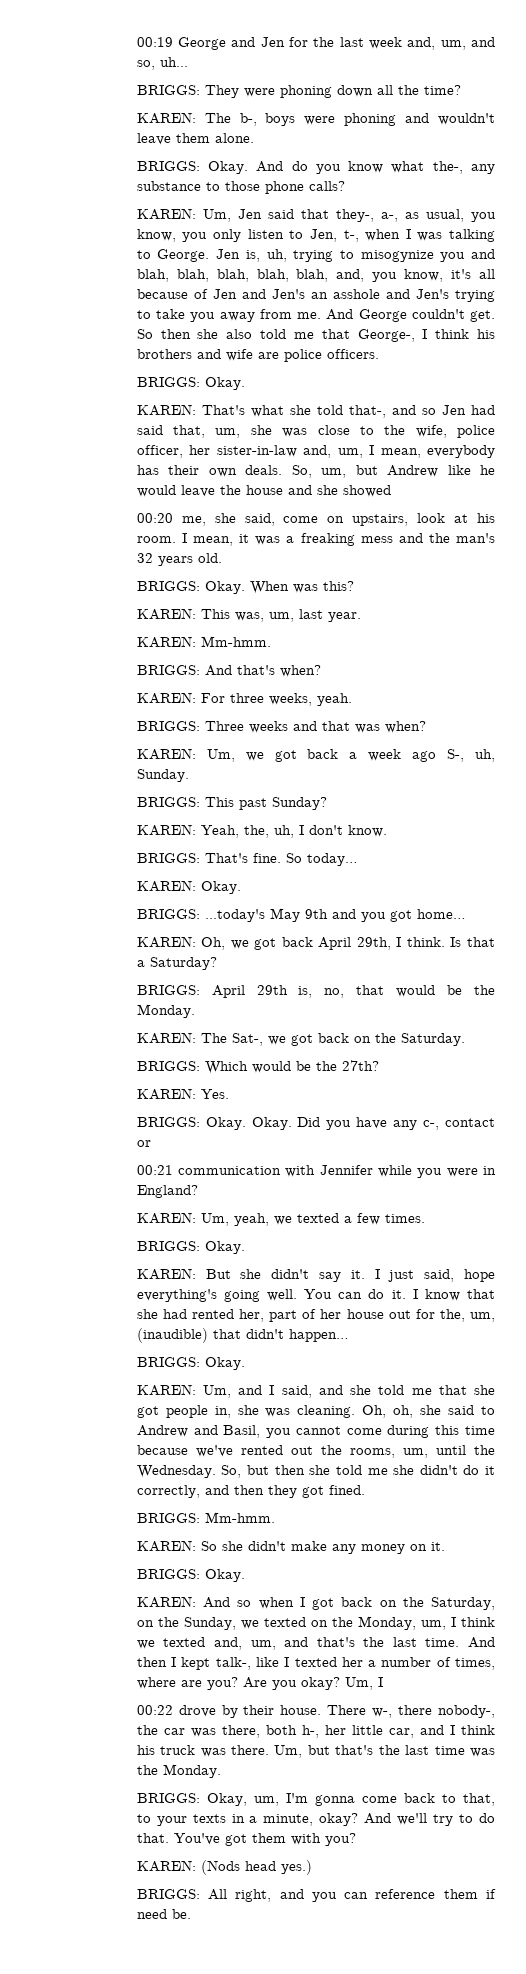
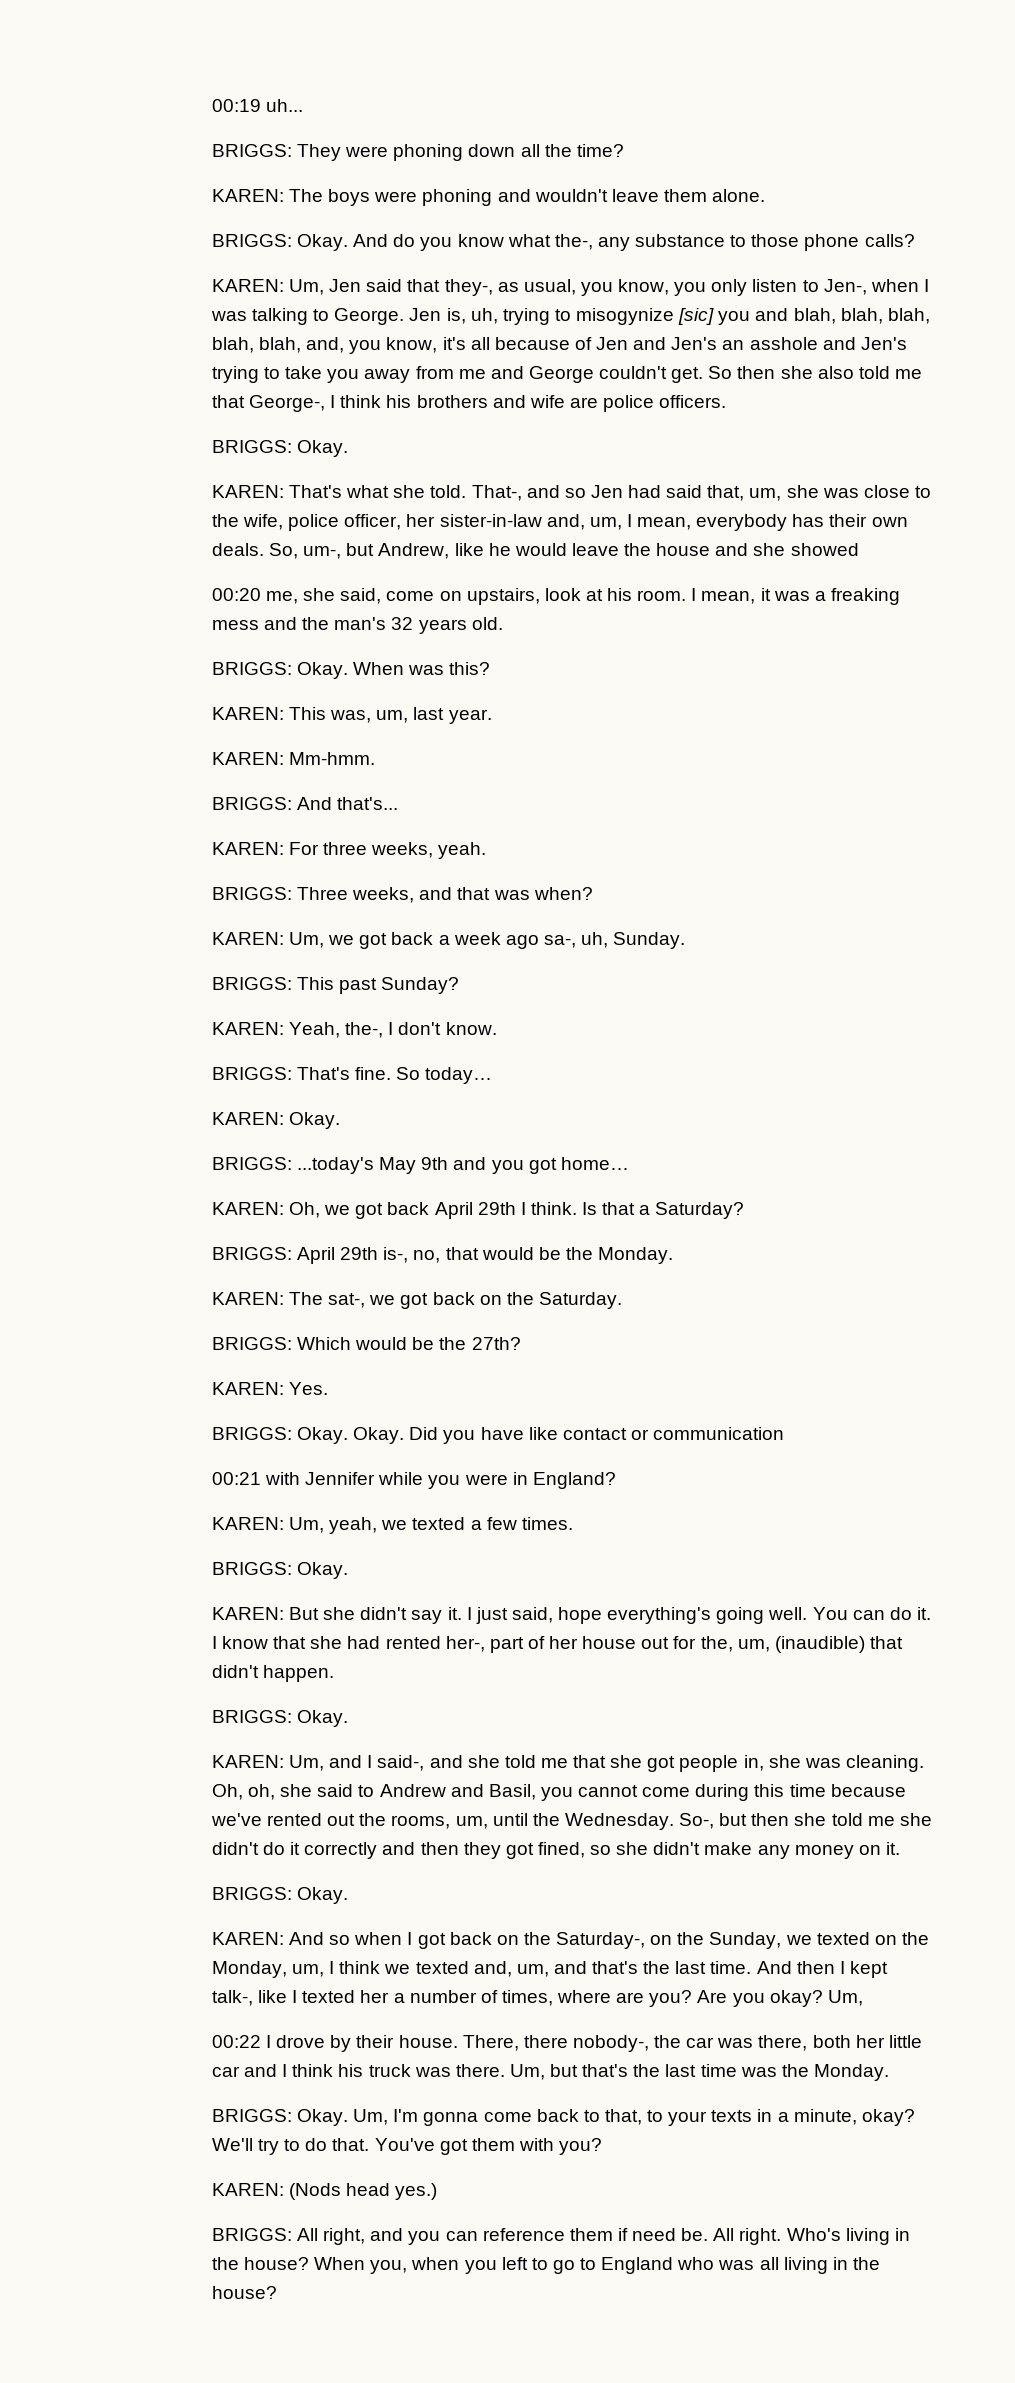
- 00:19 George and Jen for the last week and, um, and so, uh...
+ 00:19 uh...
- KAREN: The b-, boys were phoning and wouldn't leave them alone.
+ KAREN: The boys were phoning and wouldn't leave them alone.
- KAREN: Um, Jen said that they-, a-, as usual, you know, you only listen to Jen, t-, when I was talking to George.
+ KAREN: Um, Jen said that they-, as usual, you know, you only listen to Jen-, when I was talking to George.
- Jen is, uh, trying to misogynize you and blah, blah, blah, blah, blah, and, you know, it's all because of Jen and Jen's an asshole and Jen's trying to take you away from me. And George couldn't get.
+ Jen is, uh, trying to misogynize [sic] you and blah, blah, blah, blah, blah, and, you know, it's all because of Jen and Jen's an asshole and Jen's trying to take you away from me and George couldn't get.
- KAREN: That's what she told that-, and so Jen had said that, um, she was close to the wife, police officer, her sister-in-law and, um, I mean, everybody has their own deals.
+ KAREN: That's what she told. That-, and so Jen had said that, um, she was close to the wife, police officer, her sister-in-law and, um, I mean, everybody has their own deals.
- So, um, but Andrew like he would leave the house and she showed
+ So, um-, but Andrew, like he would leave the house and she showed
- BRIGGS: And that's when?
+ BRIGGS: And that's...
- BRIGGS: Three weeks and that was when?
+ BRIGGS: Three weeks, and that was when?
- KAREN: Um, we got back a week ago S-, uh, Sunday.
+ KAREN: Um, we got back a week ago sa-, uh, Sunday.
- KAREN: Yeah, the, uh, I don't know.
+ KAREN: Yeah, the-, I don't know.
- KAREN: Oh, we got back April 29th, I think.
+ KAREN: Oh, we got back April 29th I think.
- BRIGGS: April 29th is, no, that would be the Monday.
+ BRIGGS: April 29th is-, no, that would be the Monday.
- KAREN: The Sat-, we got back on the Saturday.
+ KAREN: The sat-, we got back on the Saturday.
- Did you have any c-, contact or
+ Did you have like contact or communication
- 00:21 communication with Jennifer while you were in England?
+ 00:21 with Jennifer while you were in England?
- I know that she had rented her, part of her house out for the, um, (inaudible) that didn't happen…
+ I know that she had rented her-, part of her house out for the, um, (inaudible) that didn't happen.
- KAREN: Um, and I said, and she told me that she got people in, she was cleaning.
+ KAREN: Um, and I said-, and she told me that she got people in, she was cleaning.
- So, but then she told me she didn't do it correctly, and then they got fined.
- BRIGGS: Mm-hmm.
- KAREN: So she didn't make any money on it.
+ So-, but then she told me she didn't do it correctly and then they got fined, so she didn't make any money on it.
- KAREN: And so when I got back on the Saturday, on the Sunday, we texted on the Monday, um, I think we texted and, um, and that's the last time.
+ KAREN: And so when I got back on the Saturday-, on the Sunday, we texted on the Monday, um, I think we texted and, um, and that's the last time.
- Are you okay? Um, I
+ Are you okay? Um,
- 00:22 drove by their house.
+ 00:22 I drove by their house.
- There w-, there nobody-, the car was there, both h-, her little car, and I think his truck was there.
+ There, there nobody-, the car was there, both her little car and I think his truck was there.
- BRIGGS: Okay, um, I'm gonna come back to that, to your texts in a minute, okay?
+ BRIGGS: Okay. Um, I'm gonna come back to that, to your texts in a minute, okay?
- And we'll try to do that.
+ We'll try to do that.
+ All right. Who's living in the house? When you, when you left to go to England who was all living in the house?

